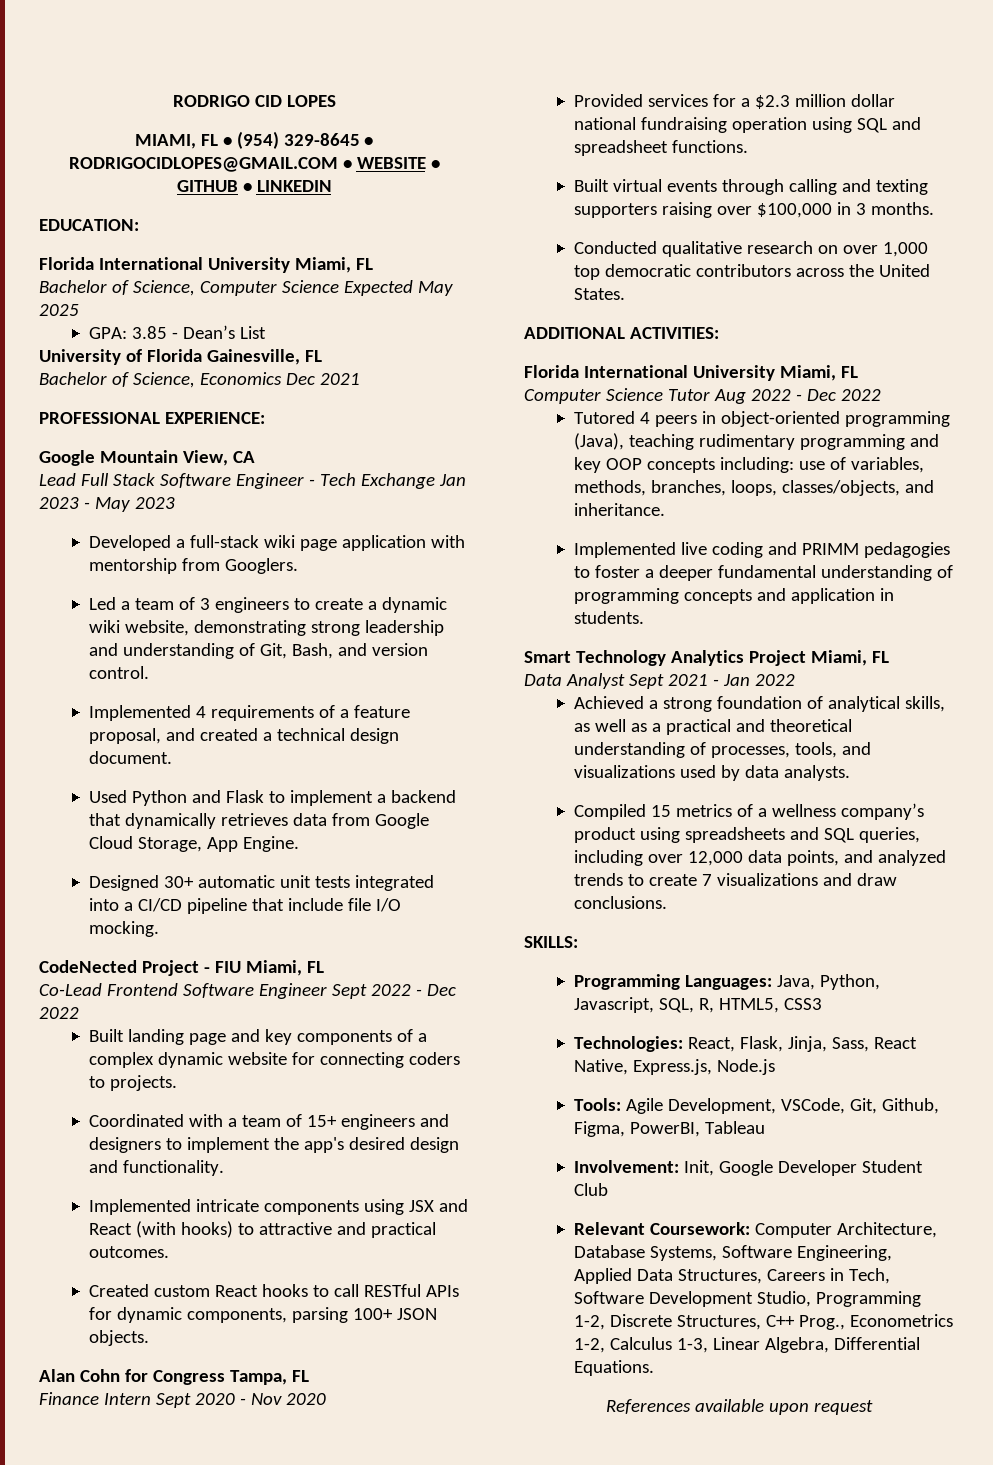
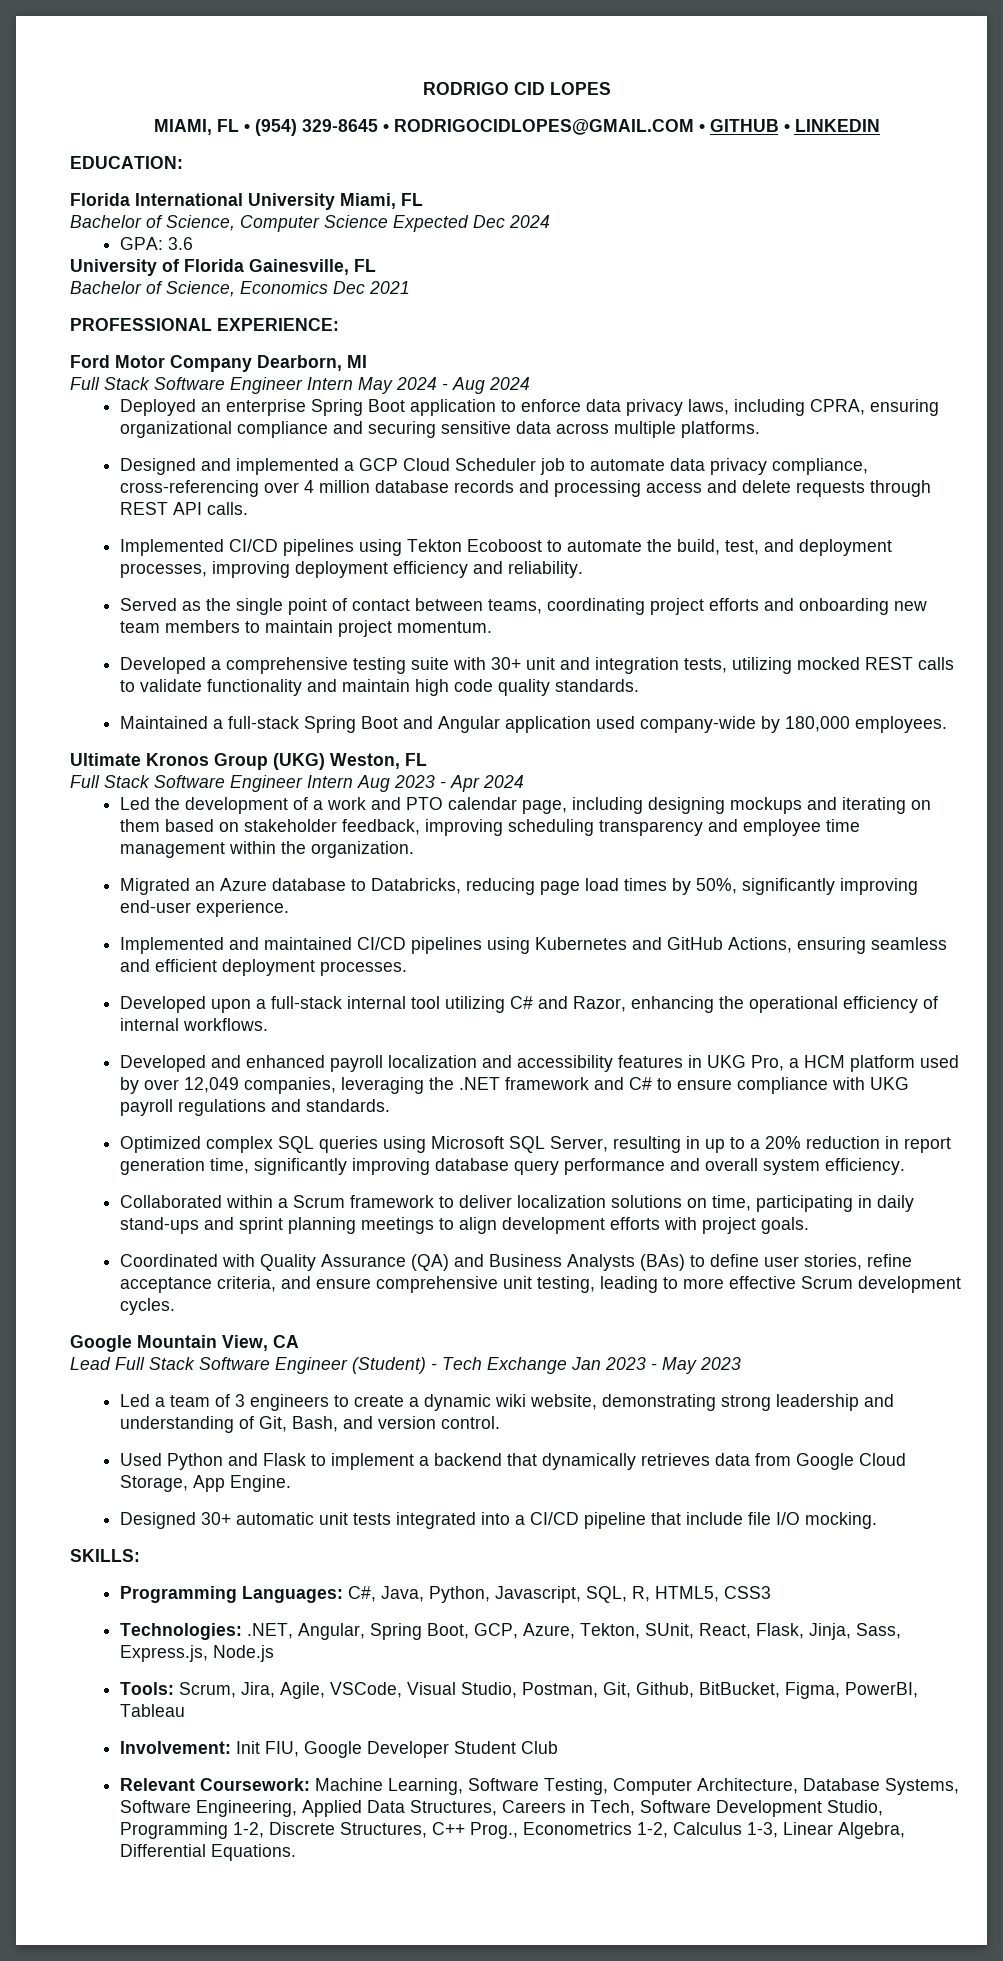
- MIAMI, FL • (954) 329-8645 • RODRIGOCIDLOPES@GMAIL.COM • WEBSITE • GITHUB • LINKEDIN
+ MIAMI, FL • (954) 329-8645 • RODRIGOCIDLOPES@GMAIL.COM • GITHUB • LINKEDIN
- Bachelor of Science, Computer Science Expected May 2025
+ Bachelor of Science, Computer Science Expected Dec 2024
- GPA: 3.85 - Dean’s List
+ GPA: 3.6
+ Ford Motor Company Dearborn, MI
+ Full Stack Software Engineer Intern May 2024 - Aug 2024
+ Deployed an enterprise Spring Boot application to enforce data privacy laws, including CPRA, ensuring organizational compliance and securing sensitive data across multiple platforms.
+ Designed and implemented a GCP Cloud Scheduler job to automate data privacy compliance, cross-referencing over 4 million database records and processing access and delete requests through REST API calls.
+ Implemented CI/CD pipelines using Tekton Ecoboost to automate the build, test, and deployment processes, improving deployment efficiency and reliability.
+ Served as the single point of contact between teams, coordinating project efforts and onboarding new team members to maintain project momentum.
+ Developed a comprehensive testing suite with 30+ unit and integration tests, utilizing mocked REST calls to validate functionality and maintain high code quality standards.
+ Maintained a full-stack Spring Boot and Angular application used company-wide by 180,000 employees.
+ Ultimate Kronos Group (UKG) Weston, FL
+ Full Stack Software Engineer Intern Aug 2023 - Apr 2024
+ Led the development of a work and PTO calendar page, including designing mockups and iterating on them based on stakeholder feedback, improving scheduling transparency and employee time management within the organization.
+ Migrated an Azure database to Databricks, reducing page load times by 50%, significantly improving end-user experience.
+ Implemented and maintained CI/CD pipelines using Kubernetes and GitHub Actions, ensuring seamless and efficient deployment processes.
+ Developed upon a full-stack internal tool utilizing C# and Razor, enhancing the operational efficiency of internal workflows.
+ Developed and enhanced payroll localization and accessibility features in UKG Pro, a HCM platform used by over 12,049 companies, leveraging the .NET framework and C# to ensure compliance with UKG payroll regulations and standards.
+ Optimized complex SQL queries using Microsoft SQL Server, resulting in up to a 20% reduction in report generation time, significantly improving database query performance and overall system efficiency.
+ Collaborated within a Scrum framework to deliver localization solutions on time, participating in daily stand-ups and sprint planning meetings to align development efforts with project goals.
+ Coordinated with Quality Assurance (QA) and Business Analysts (BAs) to define user stories, refine acceptance criteria, and ensure comprehensive unit testing, leading to more effective Scrum development cycles.
- Lead Full Stack Software Engineer - Tech Exchange Jan 2023 - May 2023
+ Lead Full Stack Software Engineer (Student) - Tech Exchange Jan 2023 - May 2023
- Developed a full-stack wiki page application with mentorship from Googlers.
- Implemented 4 requirements of a feature proposal, and created a technical design document.
- CodeNected Project - FIU Miami, FL
- Co-Lead Frontend Software Engineer Sept 2022 - Dec 2022
- Built landing page and key components of a complex dynamic website for connecting coders to projects.
- Coordinated with a team of 15+ engineers and designers to implement the app's desired design and functionality.
- Implemented intricate components using JSX and React (with hooks) to attractive and practical outcomes.
- Created custom React hooks to call RESTful APIs for dynamic components, parsing 100+ JSON objects.
- Alan Cohn for Congress Tampa, FL
- Finance Intern Sept 2020 - Nov 2020
- Provided services for a $2.3 million dollar national fundraising operation using SQL and spreadsheet functions.
- Built virtual events through calling and texting supporters raising over $100,000 in 3 months.
- Conducted qualitative research on over 1,000 top democratic contributors across the United States.
- ADDITIONAL ACTIVITIES:
- Florida International University Miami, FL
- Computer Science Tutor Aug 2022 - Dec 2022
- Tutored 4 peers in object-oriented programming (Java), teaching rudimentary programming and key OOP concepts including: use of variables, methods, branches, loops, classes/objects, and inheritance.
- Implemented live coding and PRIMM pedagogies to foster a deeper fundamental understanding of programming concepts and application in students.
- Smart Technology Analytics Project Miami, FL
- Data Analyst Sept 2021 - Jan 2022
- Achieved a strong foundation of analytical skills, as well as a practical and theoretical understanding of processes, tools, and visualizations used by data analysts.
- Compiled 15 metrics of a wellness company’s product using spreadsheets and SQL queries, including over 12,000 data points, and analyzed trends to create 7 visualizations and draw conclusions.
- Programming Languages: Java, Python, Javascript, SQL, R, HTML5, CSS3
+ Programming Languages: C#, Java, Python, Javascript, SQL, R, HTML5, CSS3
- Technologies: React, Flask, Jinja, Sass, React Native, Express.js, Node.js
+ Technologies: .NET, Angular, Spring Boot, GCP, Azure, Tekton, SUnit, React, Flask, Jinja, Sass, Express.js, Node.js
- Tools: Agile Development, VSCode, Git, Github, Figma, PowerBI, Tableau
+ Tools: Scrum, Jira, Agile, VSCode, Visual Studio, Postman, Git, Github, BitBucket, Figma, PowerBI, Tableau
- Involvement: Init, Google Developer Student Club
+ Involvement: Init FIU, Google Developer Student Club
- Relevant Coursework: Computer Architecture, Database Systems, Software Engineering, Applied Data Structures, Careers in Tech, Software Development Studio, Programming 1-2, Discrete Structures, C++ Prog., Econometrics 1-2, Calculus 1-3, Linear Algebra, Differential Equations.
+ Relevant Coursework: Machine Learning, Software Testing, Computer Architecture, Database Systems, Software Engineering, Applied Data Structures, Careers in Tech, Software Development Studio, Programming 1-2, Discrete Structures, C++ Prog., Econometrics 1-2, Calculus 1-3, Linear Algebra, Differential Equations.
- References available upon request

